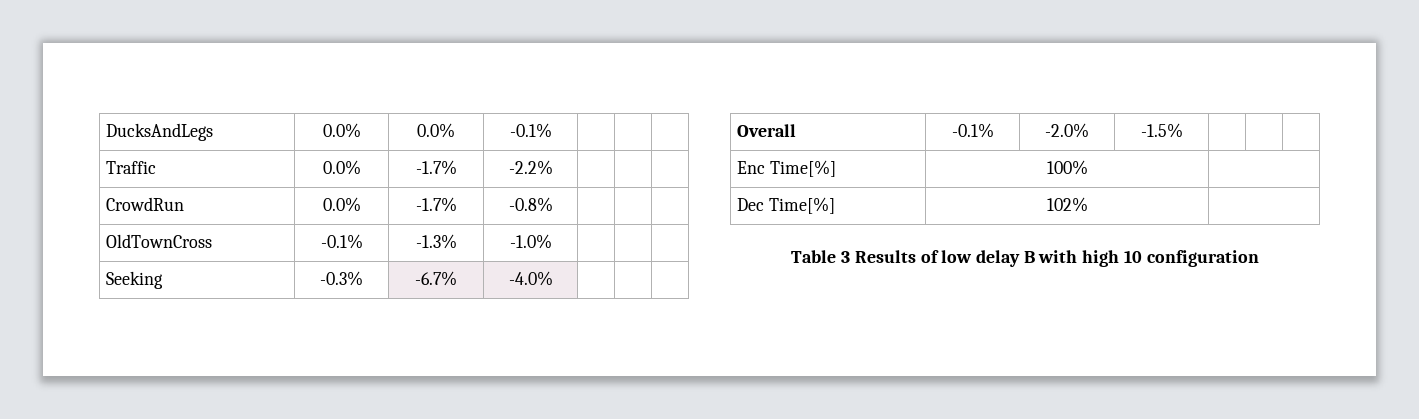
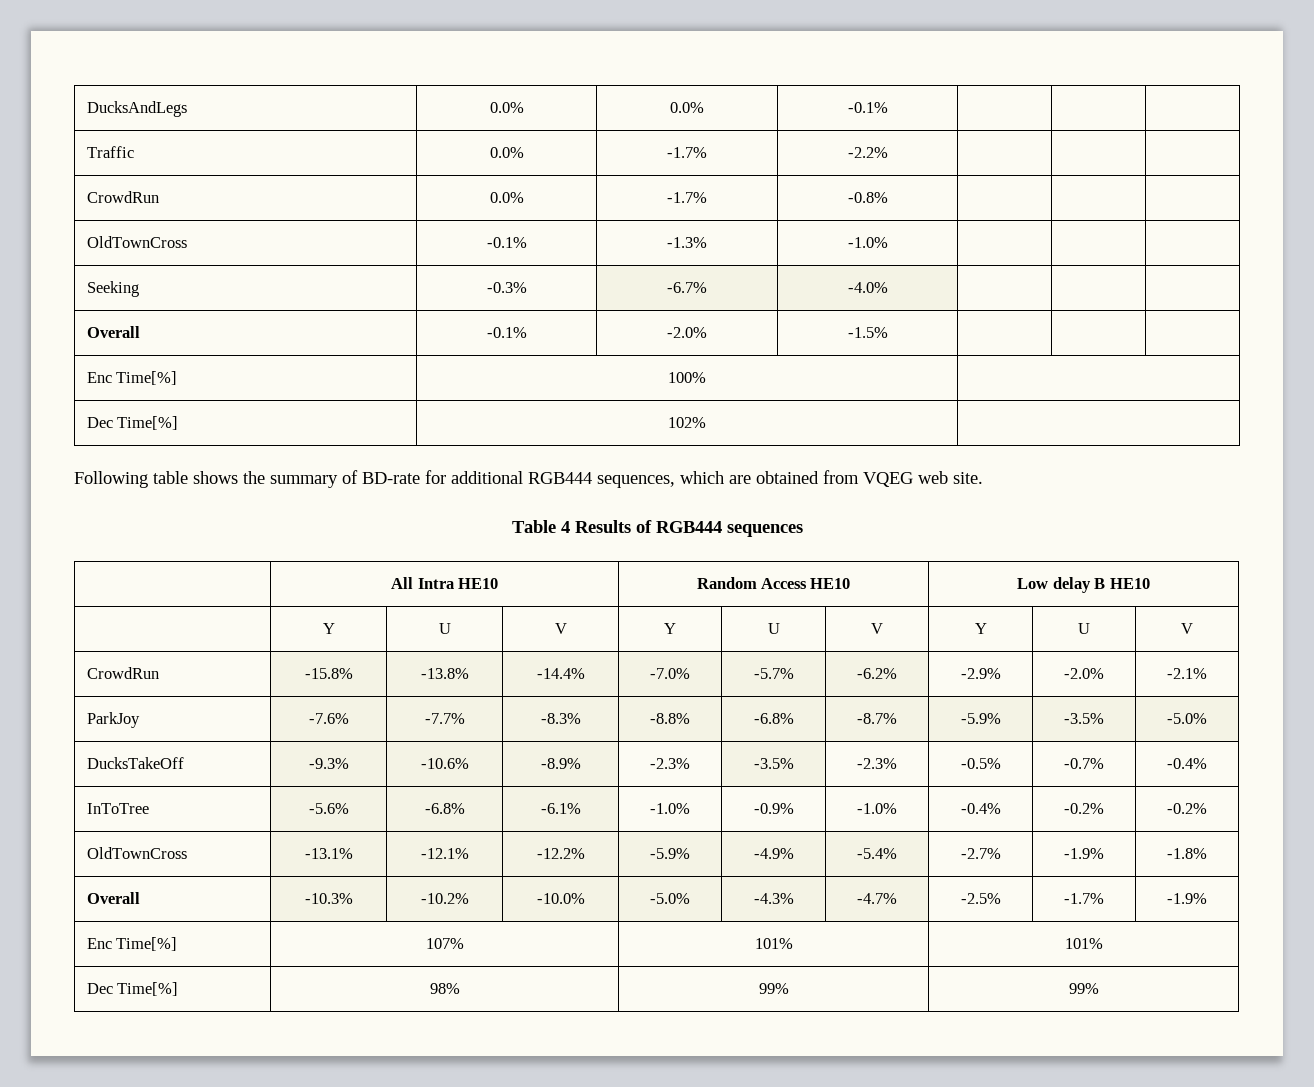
+ Following table shows the summary of BD-rate for additional RGB444 sequences, which are obtained from VQEG web site.
- Table 3 Results of low delay B with high 10 configuration
+ Table 4 Results of RGB444 sequences
+ | All Intra HE10 | Random Access HE10 | Low delay B HE10
+ | Y | U | V | Y | U | V | Y | U | V
+ CrowdRun | -15.8% | -13.8% | -14.4% | -7.0% | -5.7% | -6.2% | -2.9% | -2.0% | -2.1%
+ ParkJoy | -7.6% | -7.7% | -8.3% | -8.8% | -6.8% | -8.7% | -5.9% | -3.5% | -5.0%
+ DucksTakeOff | -9.3% | -10.6% | -8.9% | -2.3% | -3.5% | -2.3% | -0.5% | -0.7% | -0.4%
+ InToTree | -5.6% | -6.8% | -6.1% | -1.0% | -0.9% | -1.0% | -0.4% | -0.2% | -0.2%
+ OldTownCross | -13.1% | -12.1% | -12.2% | -5.9% | -4.9% | -5.4% | -2.7% | -1.9% | -1.8%
+ Overall | -10.3% | -10.2% | -10.0% | -5.0% | -4.3% | -4.7% | -2.5% | -1.7% | -1.9%
+ Enc Time[%] | 107% | 101% | 101%
+ Dec Time[%] | 98% | 99% | 99%

